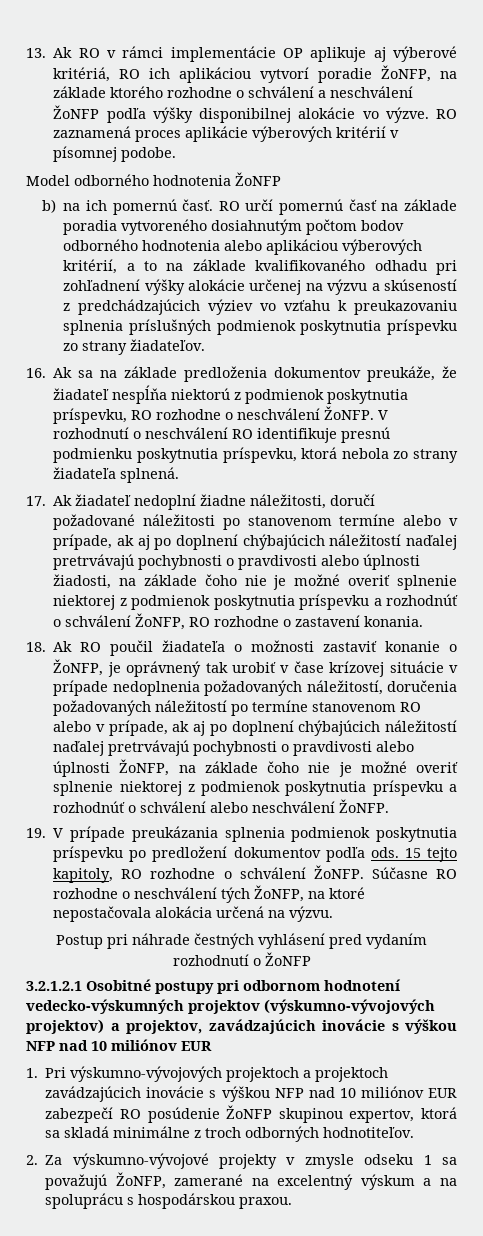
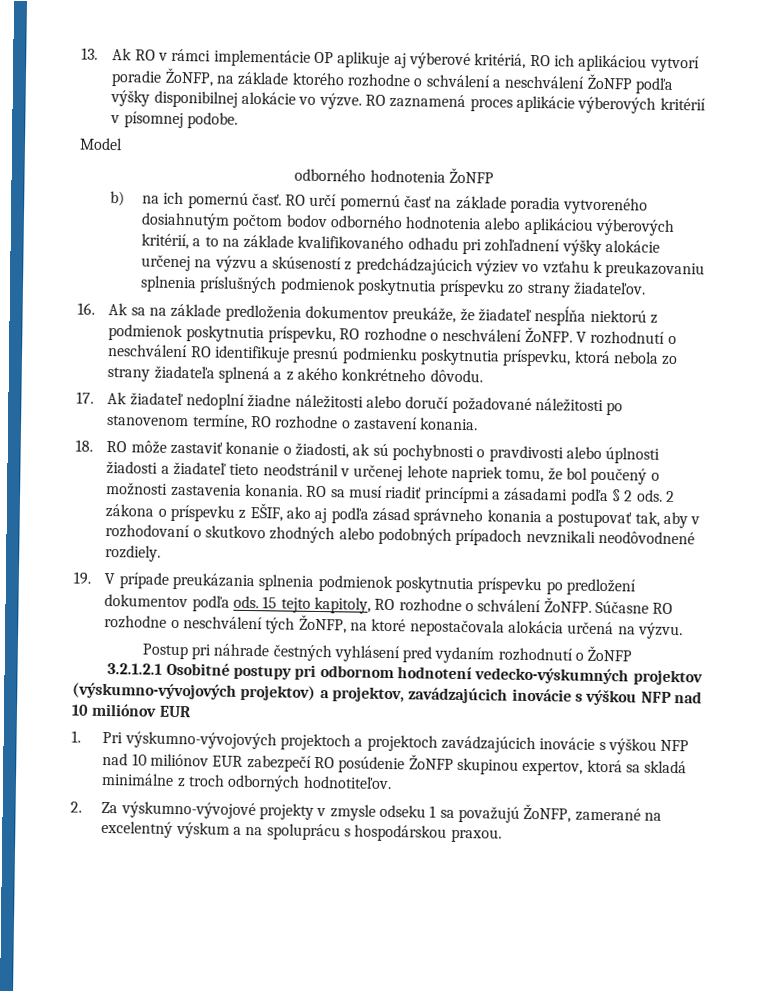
- Model odborného hodnotenia ŽoNFP
+ Model
+ odborného hodnotenia ŽoNFP
- V rozhodnutí o neschválení RO identifikuje presnú podmienku poskytnutia príspevku, ktorá nebola zo strany žiadateľa splnená.
+ V rozhodnutí o neschválení RO identifikuje presnú podmienku poskytnutia príspevku, ktorá nebola zo strany žiadateľa splnená a z akého konkrétneho dôvodu.
- 17. Ak žiadateľ nedoplní žiadne náležitosti, doručí požadované náležitosti po stanovenom termíne alebo v prípade, ak aj po doplnení chýbajúcich náležitostí naďalej pretrvávajú pochybnosti o pravdivosti alebo úplnosti žiadosti, na základe čoho nie je možné overiť splnenie niektorej z podmienok poskytnutia príspevku a rozhodnúť o schválení ŽoNFP, RO rozhodne o zastavení konania.
+ 17. Ak žiadateľ nedoplní žiadne náležitosti alebo doručí požadované náležitosti po stanovenom termíne, RO rozhodne o zastavení konania.
- 18. Ak RO poučil žiadateľa o možnosti zastaviť konanie o ŽoNFP, je oprávnený tak urobiť v čase krízovej situácie v prípade nedoplnenia požadovaných náležitostí, doručenia požadovaných náležitostí po termíne stanovenom RO alebo v prípade, ak aj po doplnení chýbajúcich náležitostí naďalej pretrvávajú pochybnosti o pravdivosti alebo úplnosti ŽoNFP, na základe čoho nie je možné overiť splnenie niektorej z podmienok poskytnutia príspevku a rozhodnúť o schválení alebo neschválení ŽoNFP.
+ 18. RO môže zastaviť konanie o žiadosti, ak sú pochybnosti o pravdivosti alebo úplnosti žiadosti a žiadateľ tieto neodstránil v určenej lehote napriek tomu, že bol poučený o možnosti zastavenia konania. RO sa musí riadiť princípmi a zásadami podľa § 2 ods. 2 zákona o príspevku z EŠIF, ako aj podľa zásad správneho konania a postupovať tak, aby v rozhodovaní o skutkovo zhodných alebo podobných prípadoch nevznikali neodôvodnené rozdiely.

